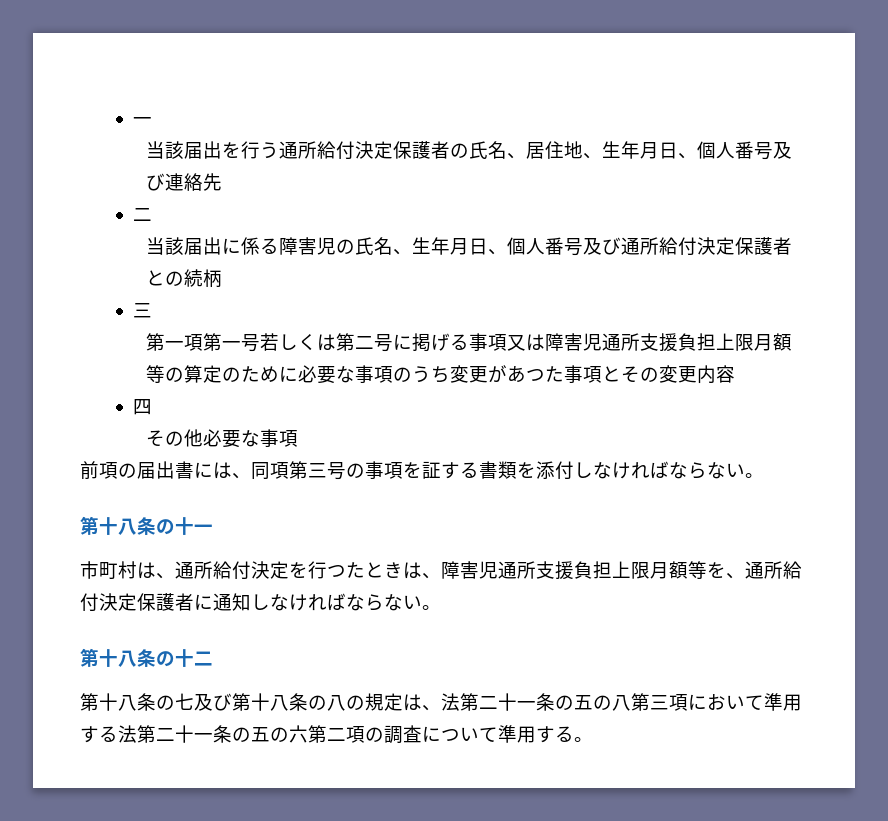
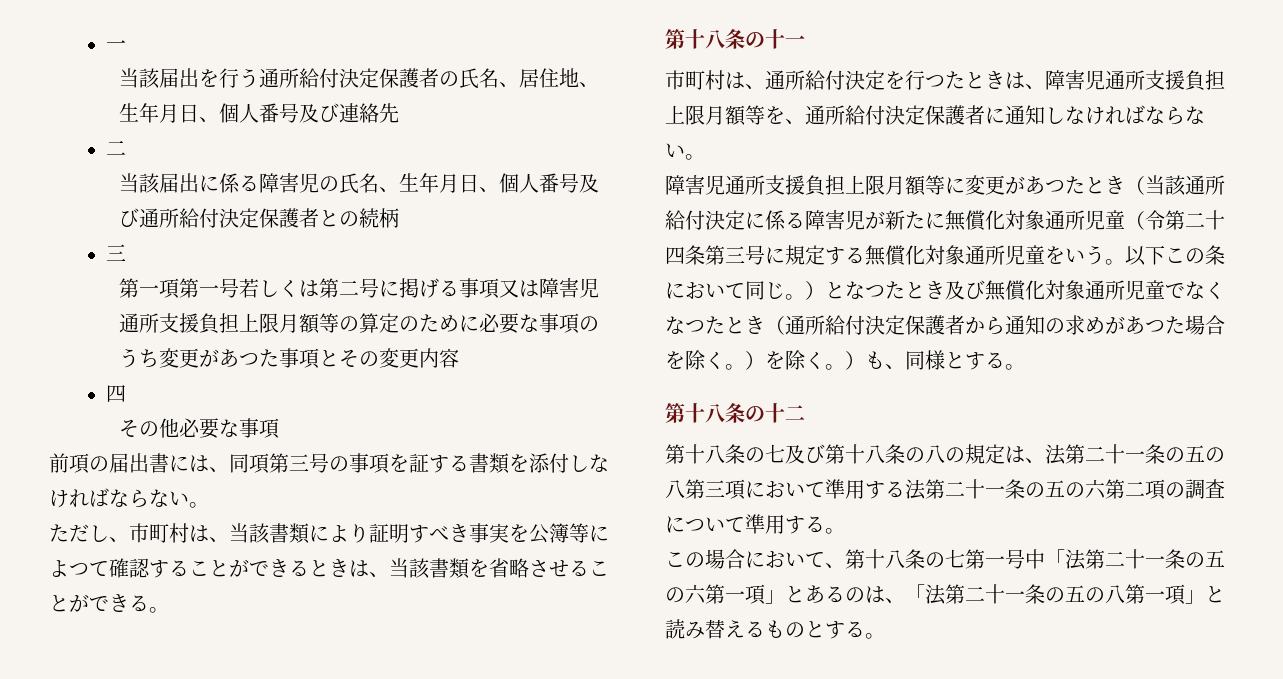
+ ただし、市町村は、当該書類により証明すべき事実を公簿等によつて確認することができるときは、当該書類を省略させることができる。
+ 障害児通所支援負担上限月額等に変更があつたとき（当該通所給付決定に係る障害児が新たに無償化対象通所児童（令第二十四条第三号に規定する無償化対象通所児童をいう。以下この条において同じ。）となつたとき及び無償化対象通所児童でなくなつたとき（通所給付決定保護者から通知の求めがあつた場合を除く。）を除く。）も、同様とする。
+ この場合において、第十八条の七第一号中「法第二十一条の五の六第一項」とあるのは、「法第二十一条の五の八第一項」と読み替えるものとする。

